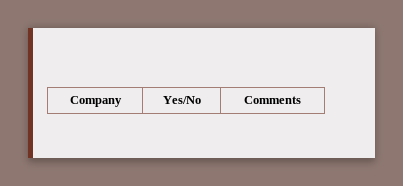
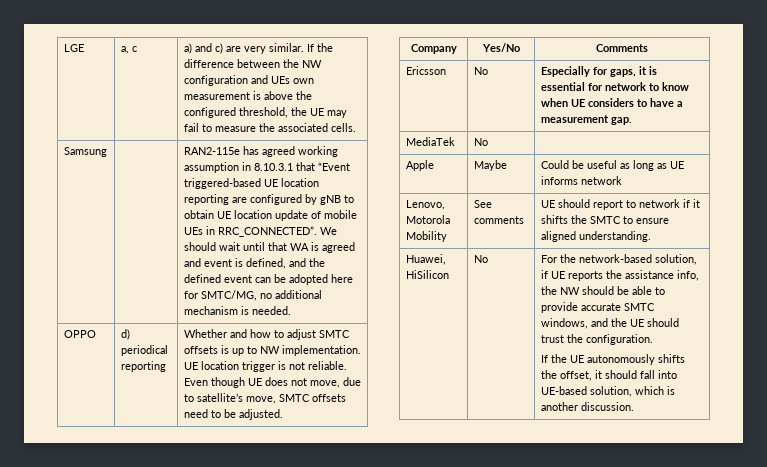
+ LGE | a, c | a) and c) are very similar. If the difference between the NW configuration and UEs own measurement is above the configured threshold, the UE may fail to measure the associated cells.
+ Samsung | | RAN2-115e has agreed working assumption in 8.10.3.1 that “Event triggered-based UE location reporting are configured by gNB to obtain UE location update of mobile UEs in RRC_CONNECTED”. We should wait until that WA is agreed and event is defined, and the defined event can be adopted here for SMTC/MG, no additional mechanism is needed.
+ OPPO | d) periodical reporting | Whether and how to adjust SMTC offsets is up to NW implementation. UE location trigger is not reliable. Even though UE does not move, due to satellite’s move, SMTC offsets need to be adjusted.
  Company | Yes/No | Comments
+ Ericsson | No | Especially for gaps, it is essential for network to know when UE considers to have a measurement gap.
+ MediaTek | No |
+ Apple | Maybe | Could be useful as long as UE informs network
+ Lenovo, Motorola Mobility | See comments | UE should report to network if it shifts the SMTC to ensure aligned understanding.
+ Huawei, HiSilicon | No | For the network-based solution, if UE reports the assistance info, the NW should be able to provide accurate SMTC windows, and the UE should trust the configuration.
+ If the UE autonomously shifts the offset, it should fall into UE-based solution, which is another discussion.

